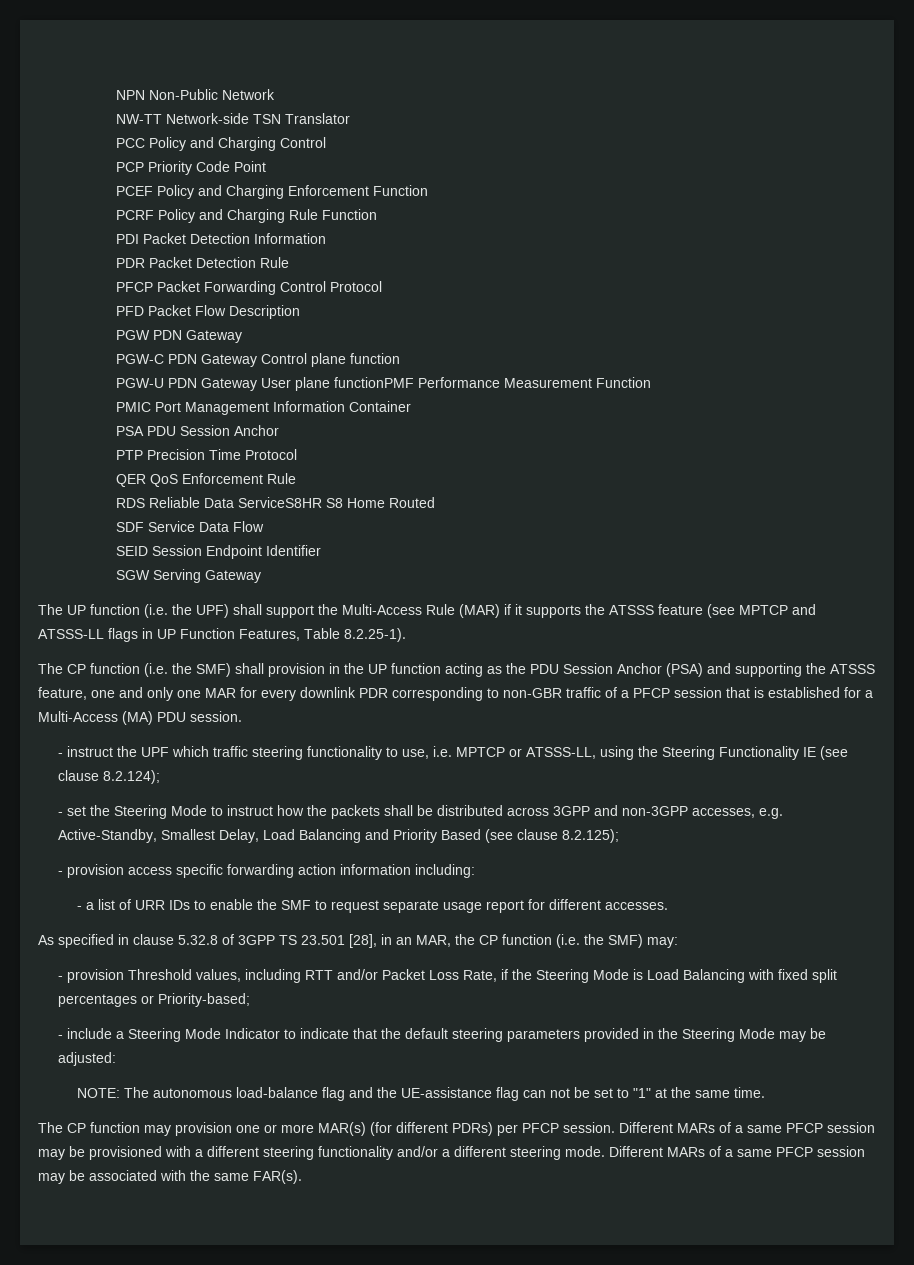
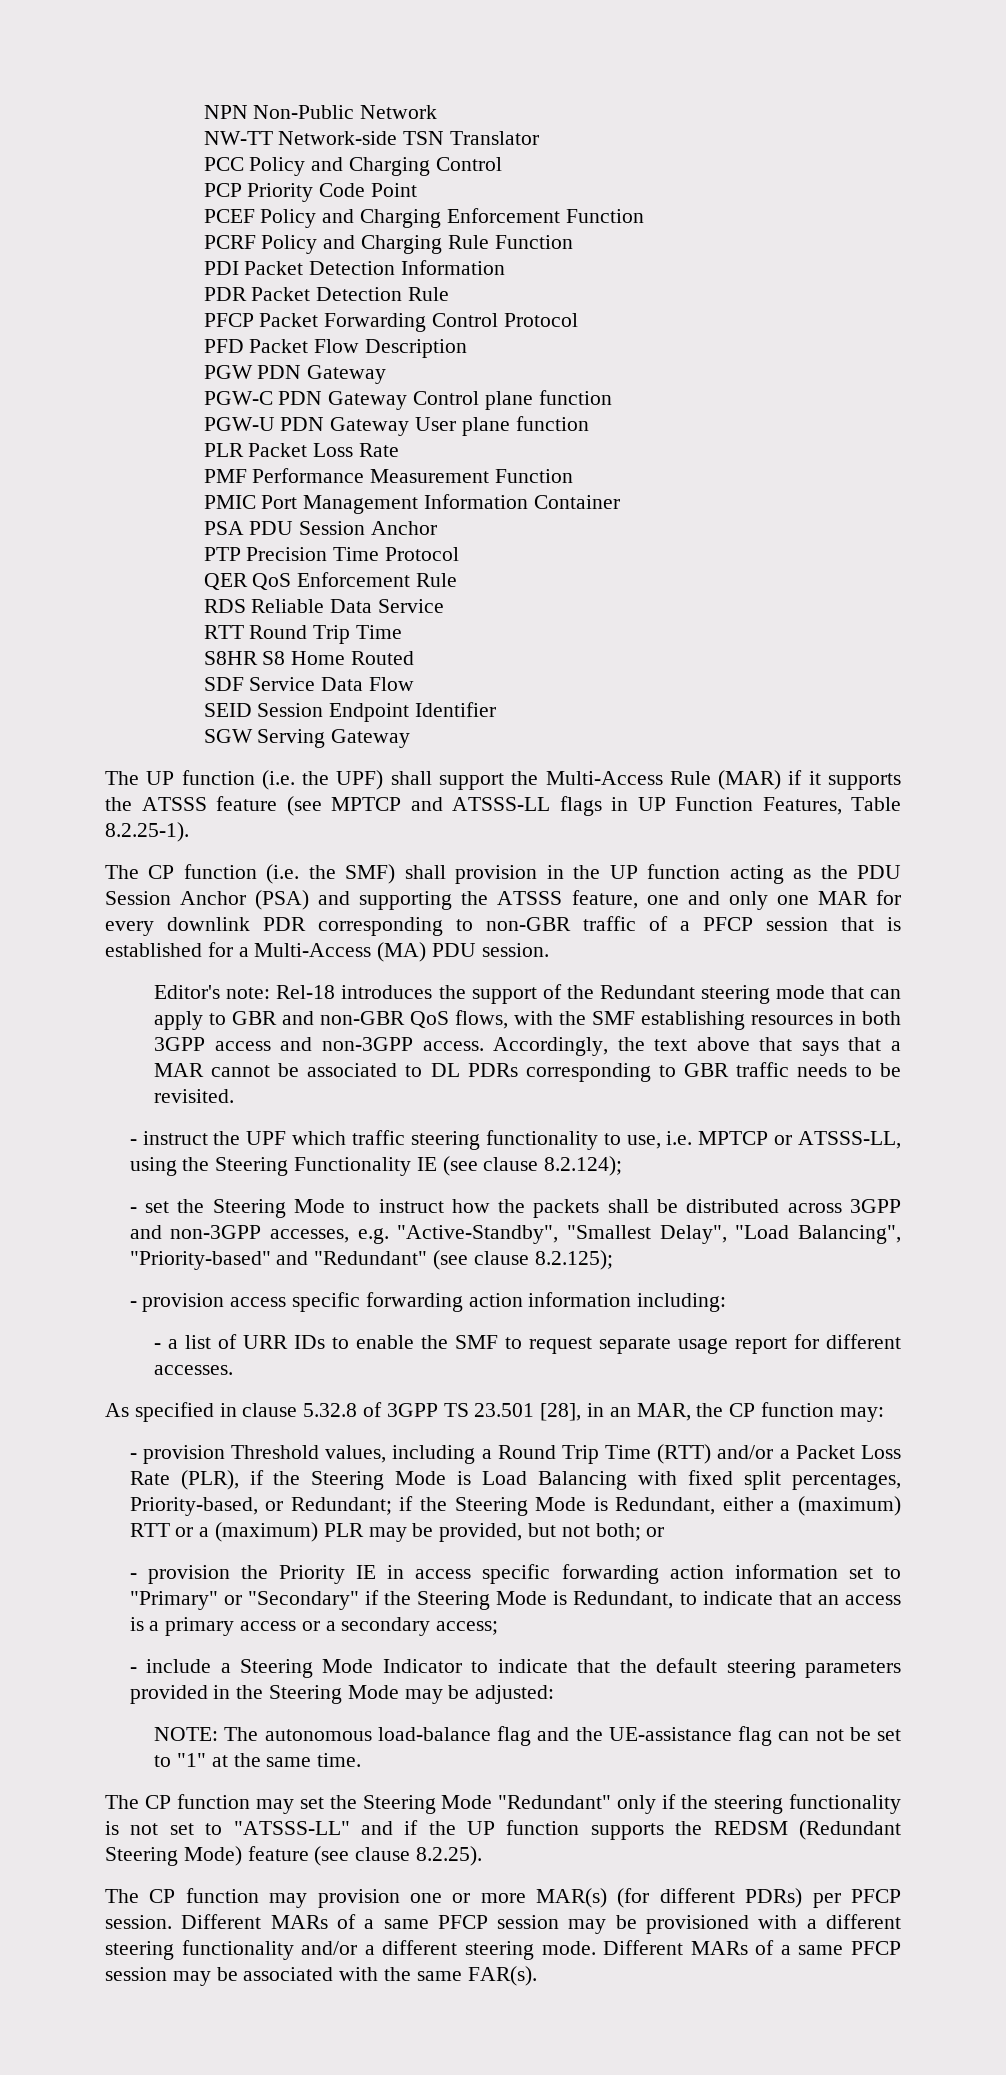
- PGW-U PDN Gateway User plane functionPMF Performance Measurement Function
+ PGW-U PDN Gateway User plane function
+ PLR Packet Loss Rate
+ PMF Performance Measurement Function
- RDS Reliable Data ServiceS8HR S8 Home Routed
+ RDS Reliable Data Service
+ RTT Round Trip Time
+ S8HR S8 Home Routed
+ Editor's note: Rel-18 introduces the support of the Redundant steering mode that can apply to GBR and non-GBR QoS flows, with the SMF establishing resources in both 3GPP access and non-3GPP access. Accordingly, the text above that says that a MAR cannot be associated to DL PDRs corresponding to GBR traffic needs to be revisited.
- - set the Steering Mode to instruct how the packets shall be distributed across 3GPP and non-3GPP accesses, e.g. Active-Standby, Smallest Delay, Load Balancing and Priority Based (see clause 8.2.125);
+ - set the Steering Mode to instruct how the packets shall be distributed across 3GPP and non-3GPP accesses, e.g. "Active-Standby", "Smallest Delay", "Load Balancing", "Priority-based" and "Redundant" (see clause 8.2.125);
- As specified in clause 5.32.8 of 3GPP TS 23.501 [28], in an MAR, the CP function (i.e. the SMF) may:
+ As specified in clause 5.32.8 of 3GPP TS 23.501 [28], in an MAR, the CP function may:
- - provision Threshold values, including RTT and/or Packet Loss Rate, if the Steering Mode is Load Balancing with fixed split percentages or Priority-based;
+ - provision Threshold values, including a Round Trip Time (RTT) and/or a Packet Loss Rate (PLR), if the Steering Mode is Load Balancing with fixed split percentages, Priority-based, or Redundant; if the Steering Mode is Redundant, either a (maximum) RTT or a (maximum) PLR may be provided, but not both; or
+ - provision the Priority IE in access specific forwarding action information set to "Primary" or "Secondary" if the Steering Mode is Redundant, to indicate that an access is a primary access or a secondary access;
+ The CP function may set the Steering Mode "Redundant" only if the steering functionality is not set to "ATSSS-LL" and if the UP function supports the REDSM (Redundant Steering Mode) feature (see clause 8.2.25).

